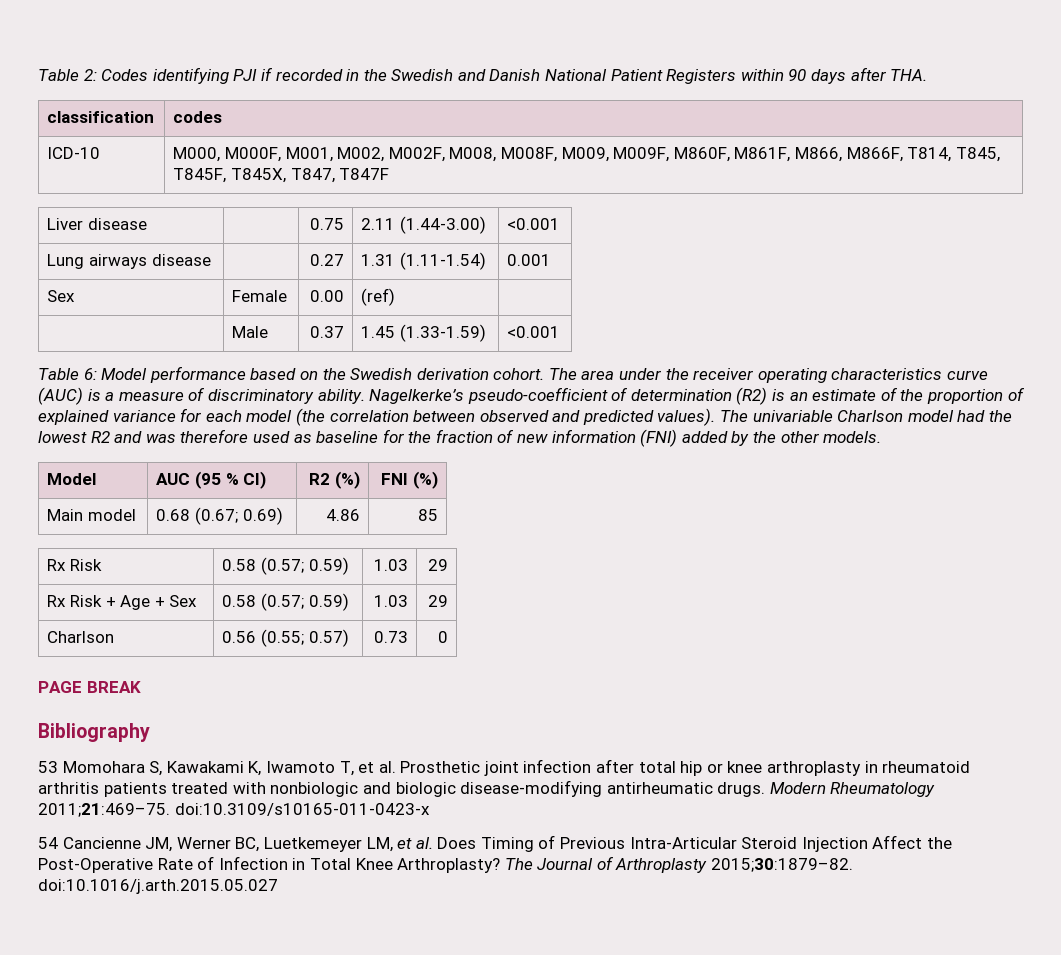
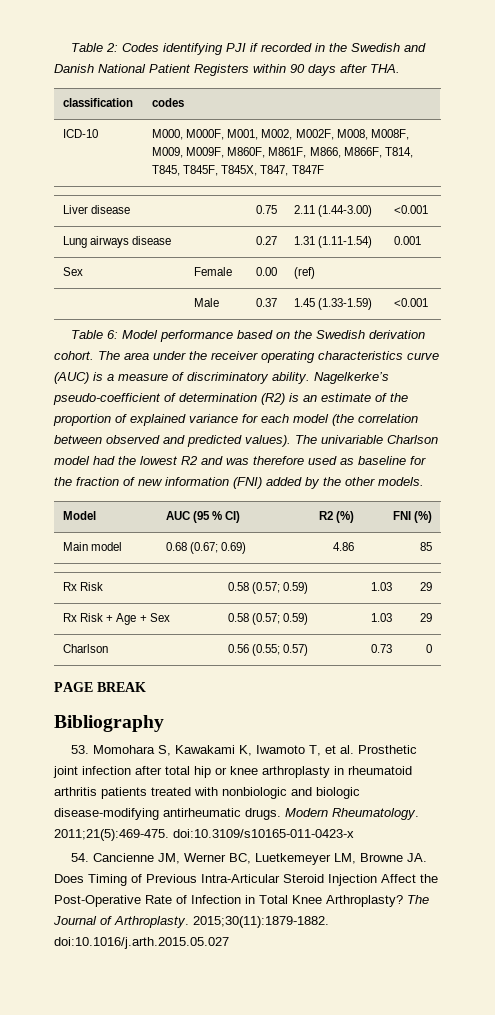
- 53 Momohara S, Kawakami K, Iwamoto T, et al. Prosthetic joint infection after total hip or knee arthroplasty in rheumatoid arthritis patients treated with nonbiologic and biologic disease-modifying antirheumatic drugs.
+ 53. Momohara S, Kawakami K, Iwamoto T, et al. Prosthetic joint infection after total hip or knee arthroplasty in rheumatoid arthritis patients treated with nonbiologic and biologic disease-modifying antirheumatic drugs.
- Modern Rheumatology 2011;21:469–75. doi:10.3109/s10165-011-0423-x
+ Modern Rheumatology. 2011;21(5):469-475. doi:10.3109/s10165-011-0423-x
- 54 Cancienne JM, Werner BC, Luetkemeyer LM, et al. Does Timing of Previous Intra-Articular Steroid Injection Affect the Post-Operative Rate of Infection in Total Knee Arthroplasty?
+ 54. Cancienne JM, Werner BC, Luetkemeyer LM, Browne JA. Does Timing of Previous Intra-Articular Steroid Injection Affect the Post-Operative Rate of Infection in Total Knee Arthroplasty?
- The Journal of Arthroplasty 2015;30:1879–82. doi:10.1016/j.arth.2015.05.027
+ The Journal of Arthroplasty. 2015;30(11):1879-1882. doi:10.1016/j.arth.2015.05.027

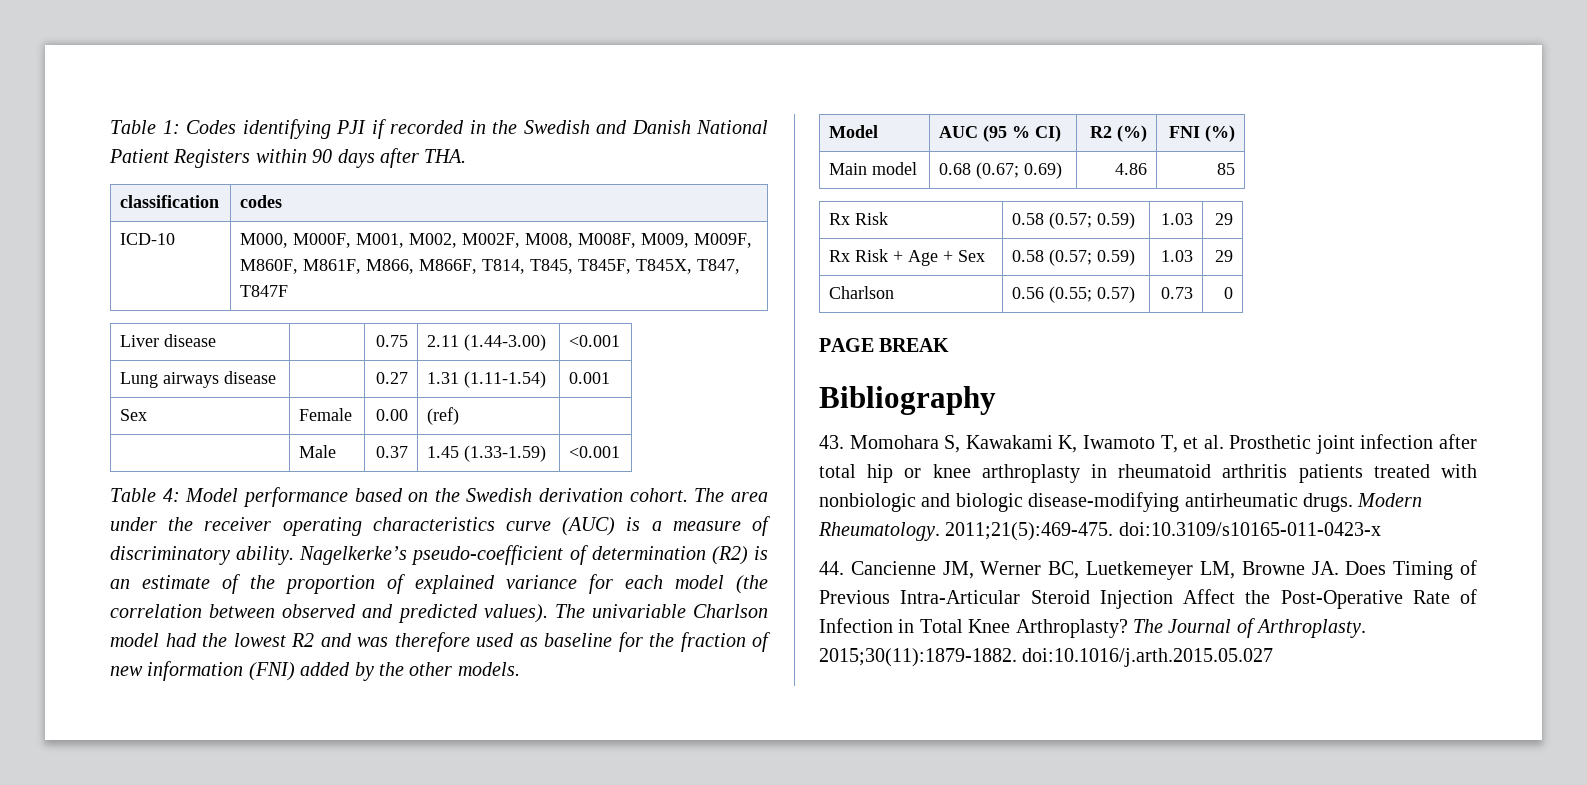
- Table 2: Codes identifying PJI if recorded in the Swedish and Danish National Patient Registers within 90 days after THA.
+ Table 1: Codes identifying PJI if recorded in the Swedish and Danish National Patient Registers within 90 days after THA.
- Table 6: Model performance based on the Swedish derivation cohort.
+ Table 4: Model performance based on the Swedish derivation cohort.
- 53. Momohara S, Kawakami K, Iwamoto T, et al. Prosthetic joint infection after total hip or knee arthroplasty in rheumatoid arthritis patients treated with nonbiologic and biologic disease-modifying antirheumatic drugs.
+ 43. Momohara S, Kawakami K, Iwamoto T, et al. Prosthetic joint infection after total hip or knee arthroplasty in rheumatoid arthritis patients treated with nonbiologic and biologic disease-modifying antirheumatic drugs.
- 54. Cancienne JM, Werner BC, Luetkemeyer LM, Browne JA. Does Timing of Previous Intra-Articular Steroid Injection Affect the Post-Operative Rate of Infection in Total Knee Arthroplasty?
+ 44. Cancienne JM, Werner BC, Luetkemeyer LM, Browne JA. Does Timing of Previous Intra-Articular Steroid Injection Affect the Post-Operative Rate of Infection in Total Knee Arthroplasty?

